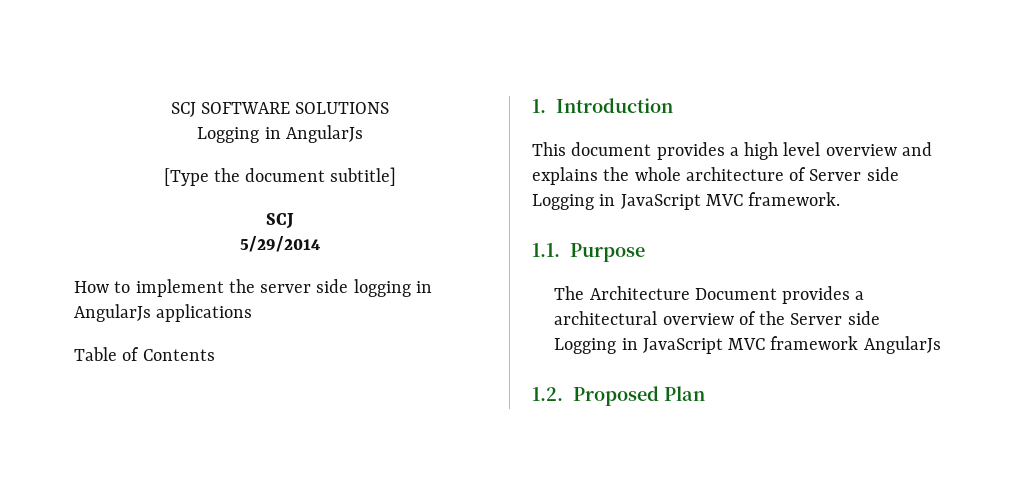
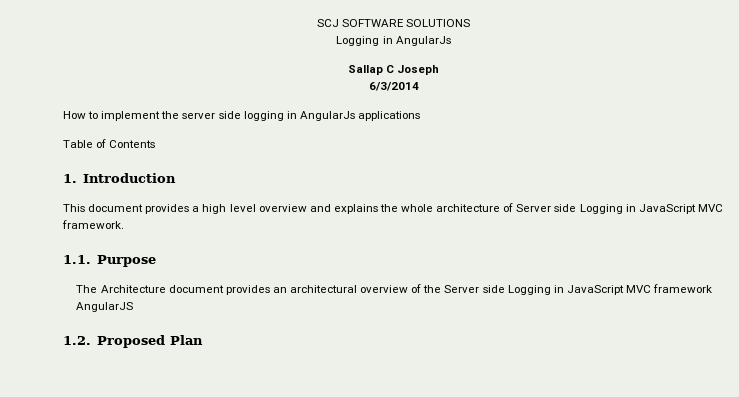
- [Type the document subtitle]
- SCJ
- 5/29/2014
+ Sallap C Joseph
+ 6/3/2014
- The Architecture Document provides a architectural overview of the Server side Logging in JavaScript MVC framework AngularJs
+ The Architecture document provides an architectural overview of the Server side Logging in JavaScript MVC framework AngularJS

